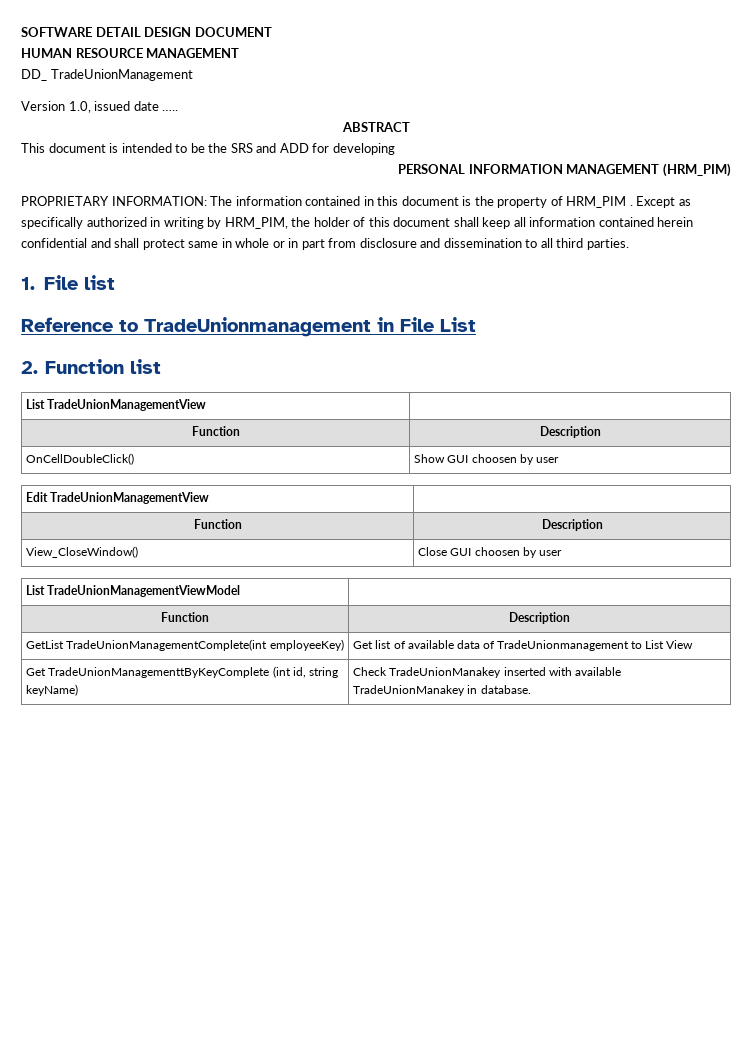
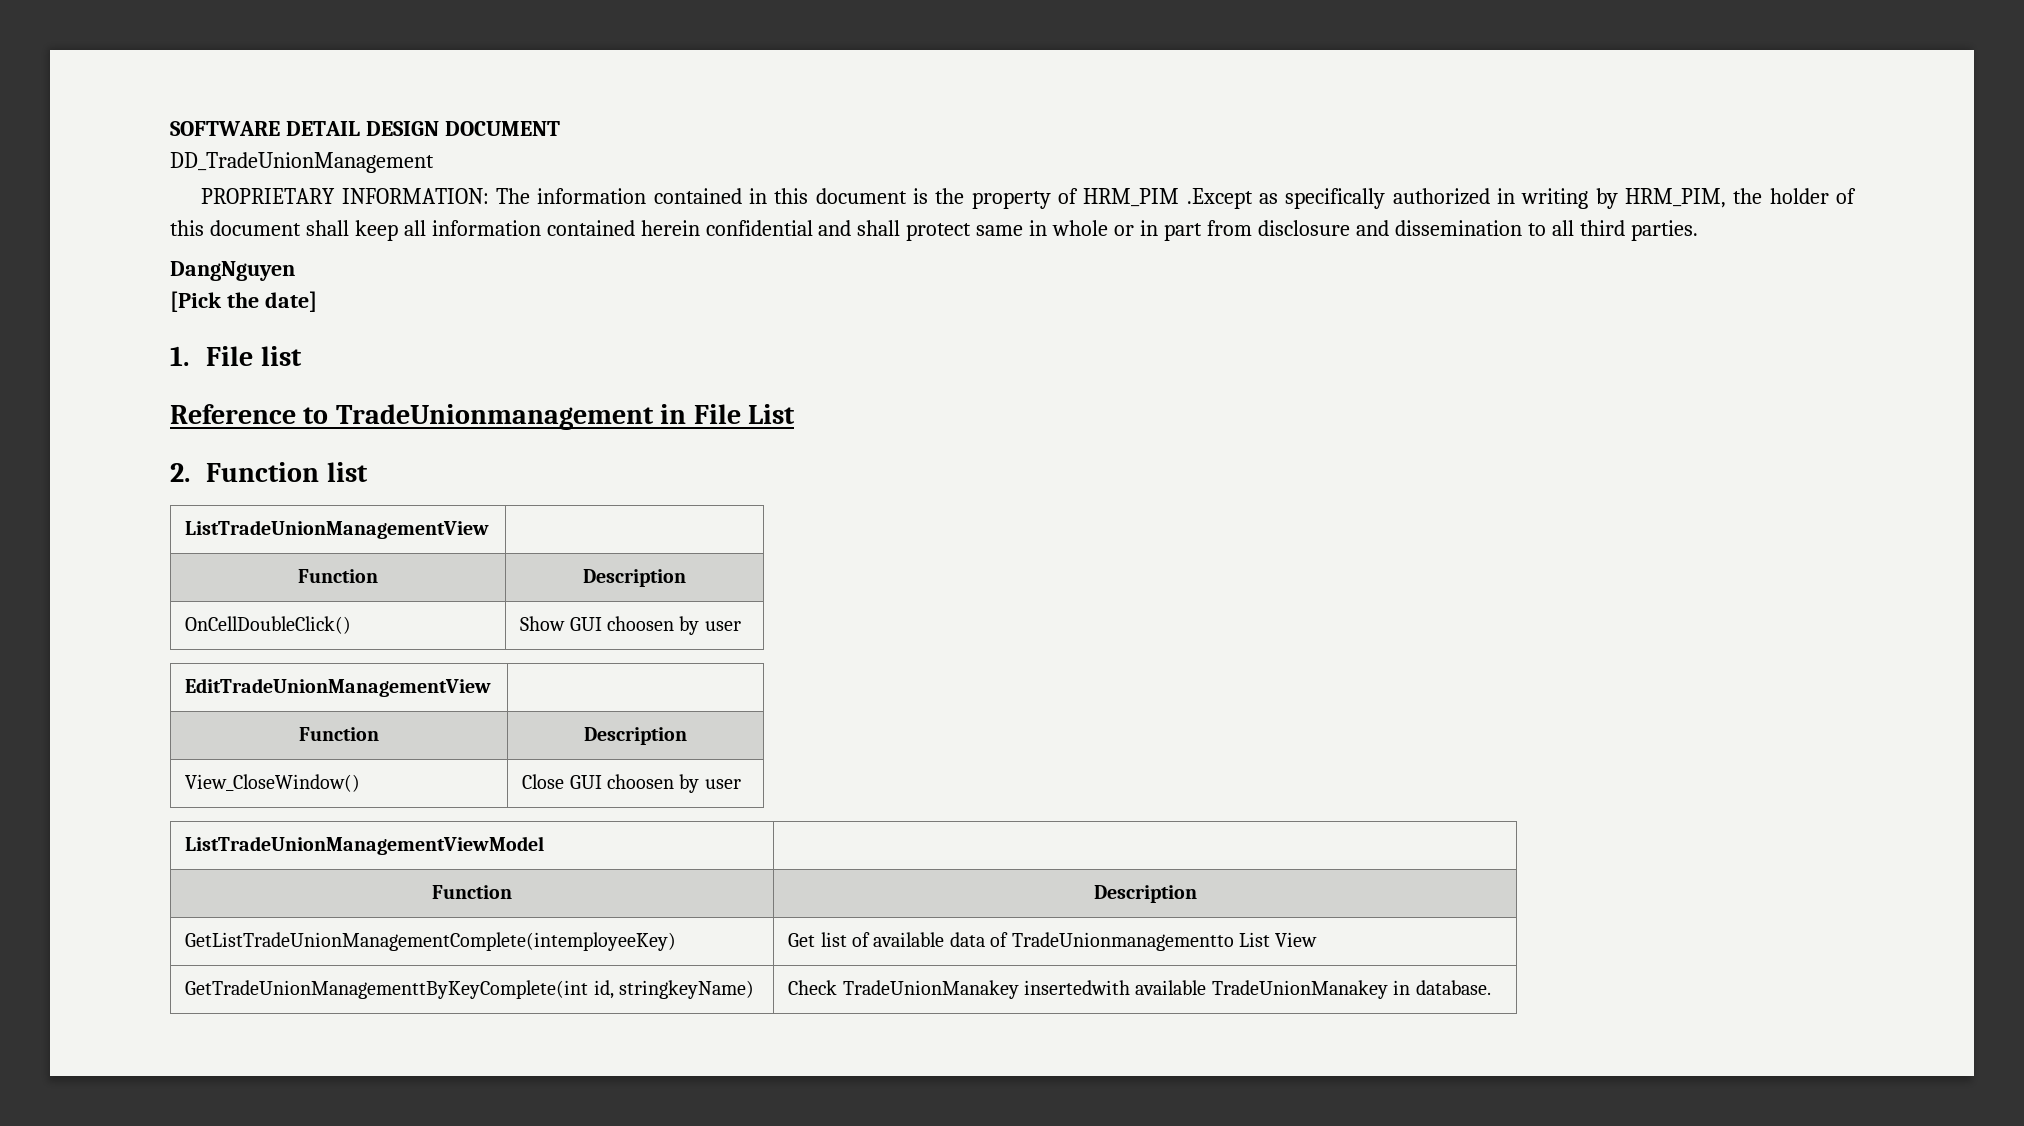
- HUMAN RESOURCE MANAGEMENT
- DD_ TradeUnionManagement
- Version 1.0, issued date …..
- ABSTRACT
- This document is intended to be the SRS and ADD for developing
- PERSONAL INFORMATION MANAGEMENT (HRM_PIM)
+ DD_TradeUnionManagement
- PROPRIETARY INFORMATION: The information contained in this document is the property of HRM_PIM . Except as specifically authorized in writing by HRM_PIM, the holder of this document shall keep all information contained herein confidential and shall protect same in whole or in part from disclosure and dissemination to all third parties.
+ PROPRIETARY INFORMATION: The information contained in this document is the property of HRM_PIM .Except as specifically authorized in writing by HRM_PIM, the holder of this document shall keep all information contained herein confidential and shall protect same in whole or in part from disclosure and dissemination to all third parties.
+ DangNguyen
+ [Pick the date]
- List TradeUnionManagementView |
+ ListTradeUnionManagementView |
- Edit TradeUnionManagementView |
+ EditTradeUnionManagementView |
- List TradeUnionManagementViewModel |
+ ListTradeUnionManagementViewModel |
  Function | Description
- GetList TradeUnionManagementComplete(int employeeKey) | Get list of available data of TradeUnionmanagement to List View
+ GetListTradeUnionManagementComplete(intemployeeKey) | Get list of available data of TradeUnionmanagementto List View
- Get TradeUnionManagementtByKeyComplete (int id, string keyName) | Check TradeUnionManakey inserted with available TradeUnionManakey in database.
+ GetTradeUnionManagementtByKeyComplete(int id, stringkeyName) | Check TradeUnionManakey insertedwith available TradeUnionManakey in database.

